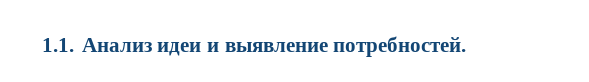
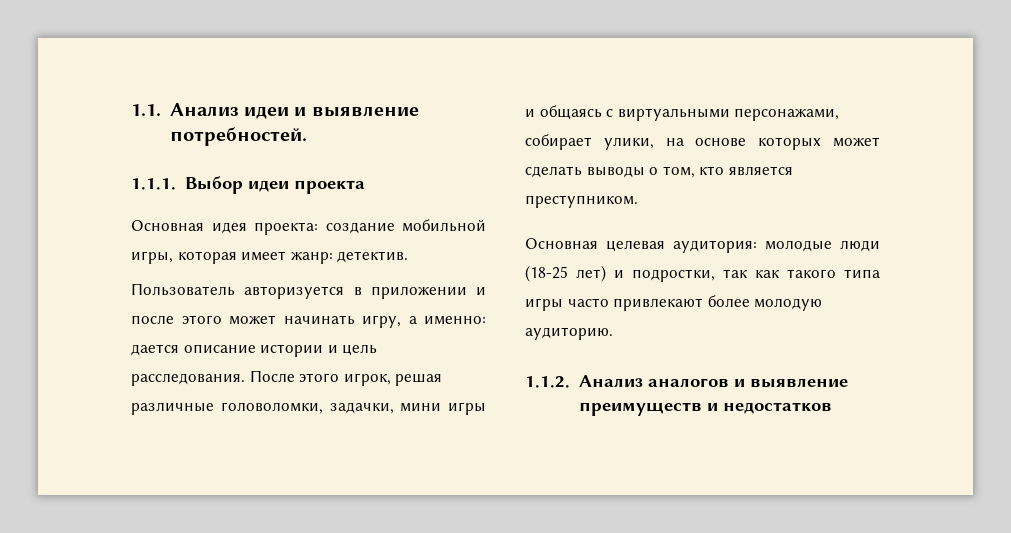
+ 1.1.1. Выбор идеи проекта
+ Основная идея проекта: создание мобильной игры, которая имеет жанр: детектив.
+ Пользователь авторизуется в приложении и после этого может начинать игру, а именно: дается описание истории и цель расследования. После этого игрок, решая различные головоломки, задачки, мини игры и общаясь с виртуальными персонажами, собирает улики, на основе которых может сделать выводы о том, кто является преступником.
+ Основная целевая аудитория: молодые люди (18-25 лет) и подростки, так как такого типа игры часто привлекают более молодую аудиторию.
+ 1.1.2. Анализ аналогов и выявление преимуществ и недостатков

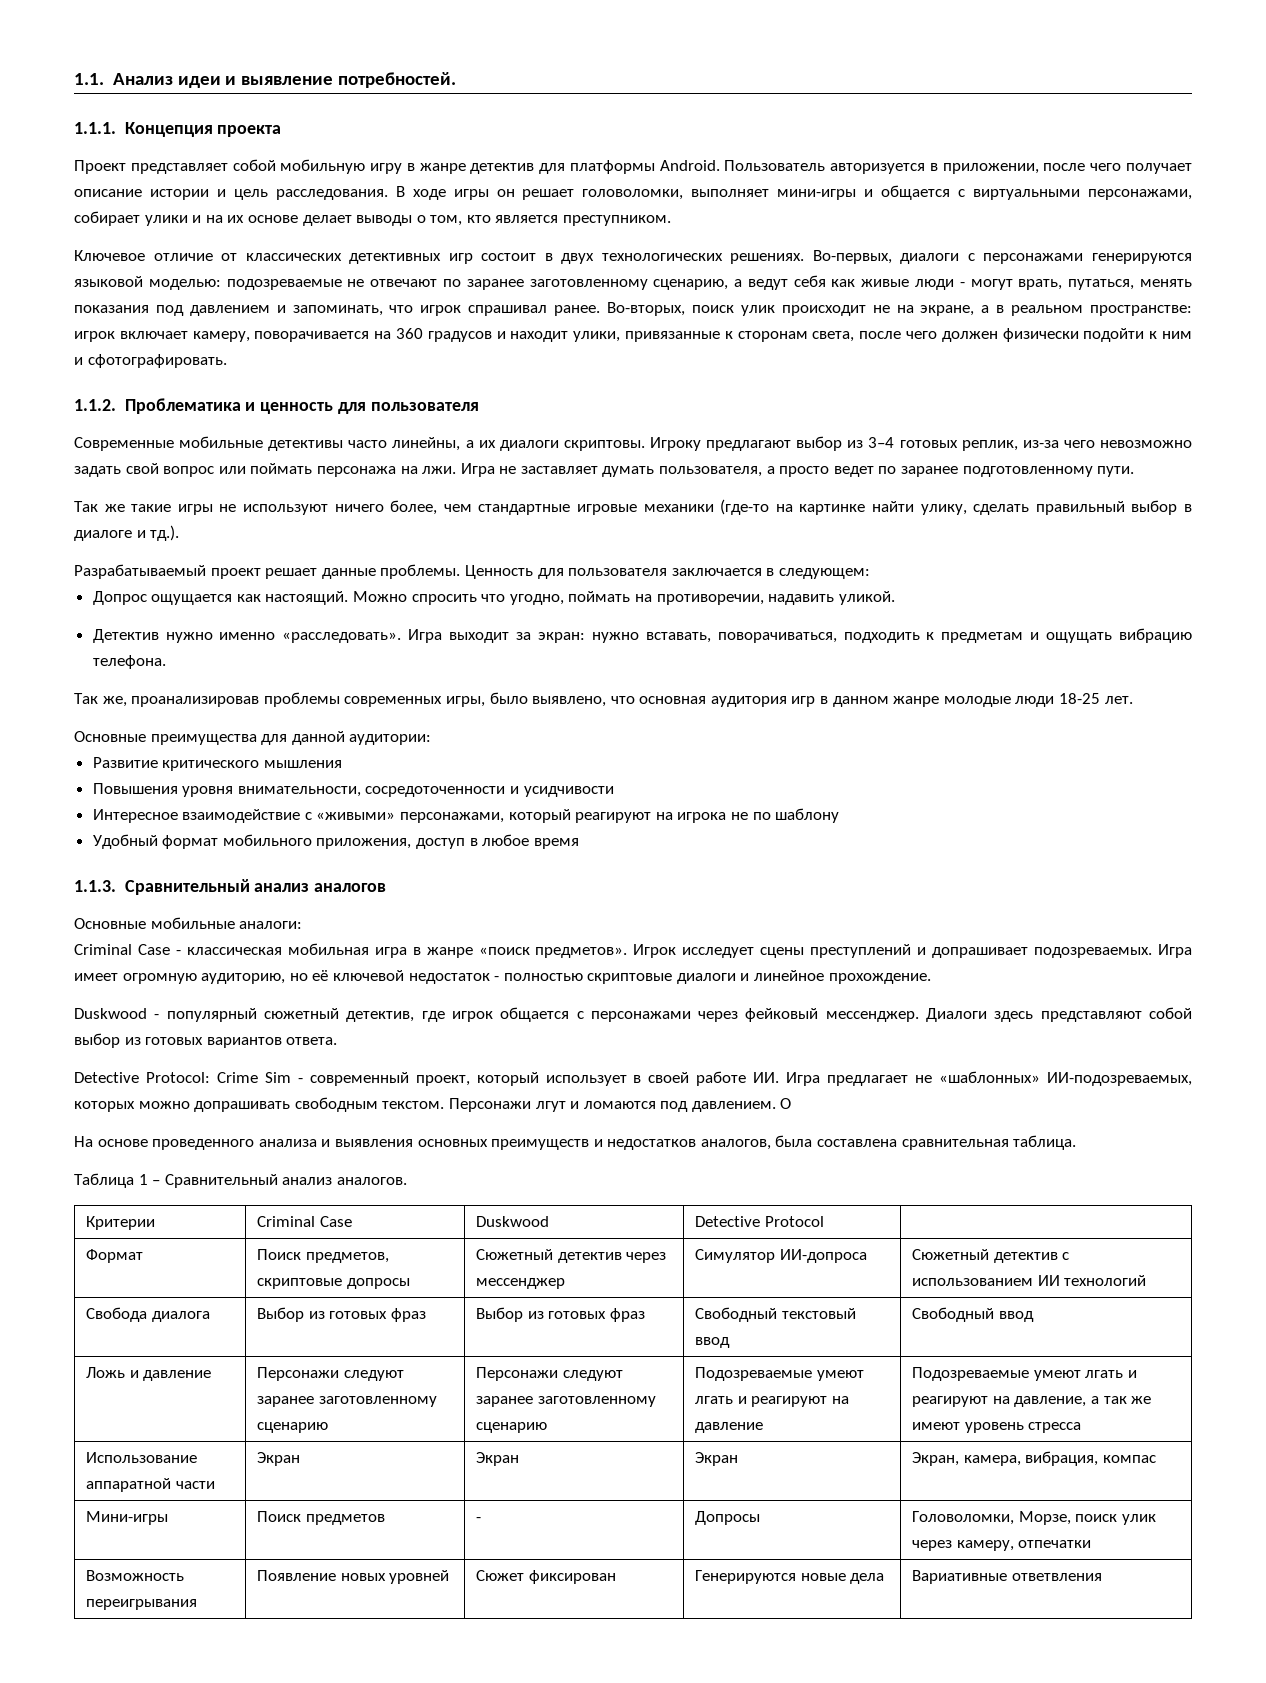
- 1.1.1. Выбор идеи проекта
+ 1.1.1. Концепция проекта
- Основная идея проекта: создание мобильной игры, которая имеет жанр: детектив.
- Пользователь авторизуется в приложении и после этого может начинать игру, а именно: дается описание истории и цель расследования.
+ Проект представляет собой мобильную игру в жанре детектив для платформы Android. Пользователь авторизуется в приложении, после чего получает описание истории и цель расследования.
- После этого игрок, решая различные головоломки, задачки, мини игры и общаясь с виртуальными персонажами, собирает улики, на основе которых может сделать выводы о том, кто является преступником.
+ В ходе игры он решает головоломки, выполняет мини-игры и общается с виртуальными персонажами, собирает улики и на их основе делает выводы о том, кто является преступником.
- Основная целевая аудитория: молодые люди (18-25 лет) и подростки, так как такого типа игры часто привлекают более молодую аудиторию.
- 1.1.2. Анализ аналогов и выявление преимуществ и недостатков
+ Ключевое отличие от классических детективных игр состоит в двух технологических решениях. Во-первых, диалоги с персонажами генерируются языковой моделью: подозреваемые не отвечают по заранее заготовленному сценарию, а ведут себя как живые люди - могут врать, путаться, менять показания под давлением и запоминать, что игрок спрашивал ранее. Во-вторых, поиск улик происходит не на экране, а в реальном пространстве: игрок включает камеру, поворачивается на 360 градусов и находит улики, привязанные к сторонам света, после чего должен физически подойти к ним и сфотографировать.
+ 1.1.2. Проблематика и ценность для пользователя
+ Современные мобильные детективы часто линейны, а их диалоги скриптовы. Игроку предлагают выбор из 3–4 готовых реплик, из-за чего невозможно задать свой вопрос или поймать персонажа на лжи. Игра не заставляет думать пользователя, а просто ведет по заранее подготовленному пути.
+ Так же такие игры не используют ничего более, чем стандартные игровые механики (где-то на картинке найти улику, сделать правильный выбор в диалоге и тд.).
+ Разрабатываемый проект решает данные проблемы. Ценность для пользователя заключается в следующем:
+ Допрос ощущается как настоящий. Можно спросить что угодно, поймать на противоречии, надавить уликой.
+ Детектив нужно именно «расследовать». Игра выходит за экран: нужно вставать, поворачиваться, подходить к предметам и ощущать вибрацию телефона.
+ Так же, проанализировав проблемы современных игры, было выявлено, что основная аудитория игр в данном жанре молодые люди 18-25 лет.
+ Основные преимущества для данной аудитории:
+ Развитие критического мышления
+ Повышения уровня внимательности, сосредоточенности и усидчивости
+ Интересное взаимодействие с «живыми» персонажами, который реагируют на игрока не по шаблону
+ Удобный формат мобильного приложения, доступ в любое время
+ 1.1.3. Сравнительный анализ аналогов
+ Основные мобильные аналоги:
+ Criminal Case - классическая мобильная игра в жанре «поиск предметов». Игрок исследует сцены преступлений и допрашивает подозреваемых. Игра имеет огромную аудиторию, но её ключевой недостаток - полностью скриптовые диалоги и линейное прохождение.
+ Duskwood - популярный сюжетный детектив, где игрок общается с персонажами через фейковый мессенджер. Диалоги здесь представляют собой выбор из готовых вариантов ответа.
+ Detective Protocol: Crime Sim - современный проект, который использует в своей работе ИИ. Игра предлагает не «шаблонных» ИИ-подозреваемых, которых можно допрашивать свободным текстом. Персонажи лгут и ломаются под давлением. О
+ На основе проведенного анализа и выявления основных преимуществ и недостатков аналогов, была составлена сравнительная таблица.
+ Таблица 1 – Сравнительный анализ аналогов.
+ Критерии | Criminal Case | Duskwood | Detective Protocol |
+ Формат | Поиск предметов, скриптовые допросы | Сюжетный детектив через мессенджер | Симулятор ИИ-допроса | Сюжетный детектив с использованием ИИ технологий
+ Свобода диалога | Выбор из готовых фраз | Выбор из готовых фраз | Свободный текстовый ввод | Свободный ввод
+ Ложь и давление | Персонажи следуют заранее заготовленному сценарию | Персонажи следуют заранее заготовленному сценарию | Подозреваемые умеют лгать и реагируют на давление | Подозреваемые умеют лгать и реагируют на давление, а так же имеют уровень стресса
+ Использование аппаратной части | Экран | Экран | Экран | Экран, камера, вибрация, компас
+ Мини-игры | Поиск предметов | - | Допросы | Головоломки, Морзе, поиск улик через камеру, отпечатки
+ Возможность переигрывания | Появление новых уровней | Сюжет фиксирован | Генерируются новые дела | Вариативные ответвления

